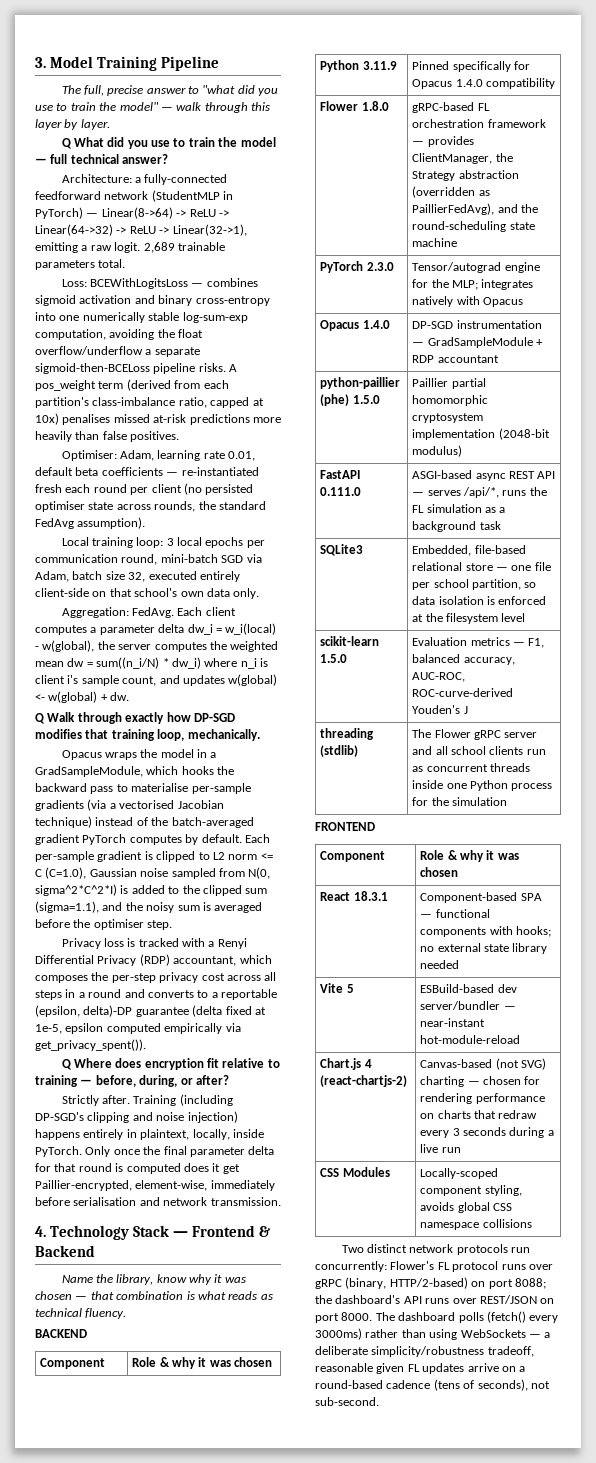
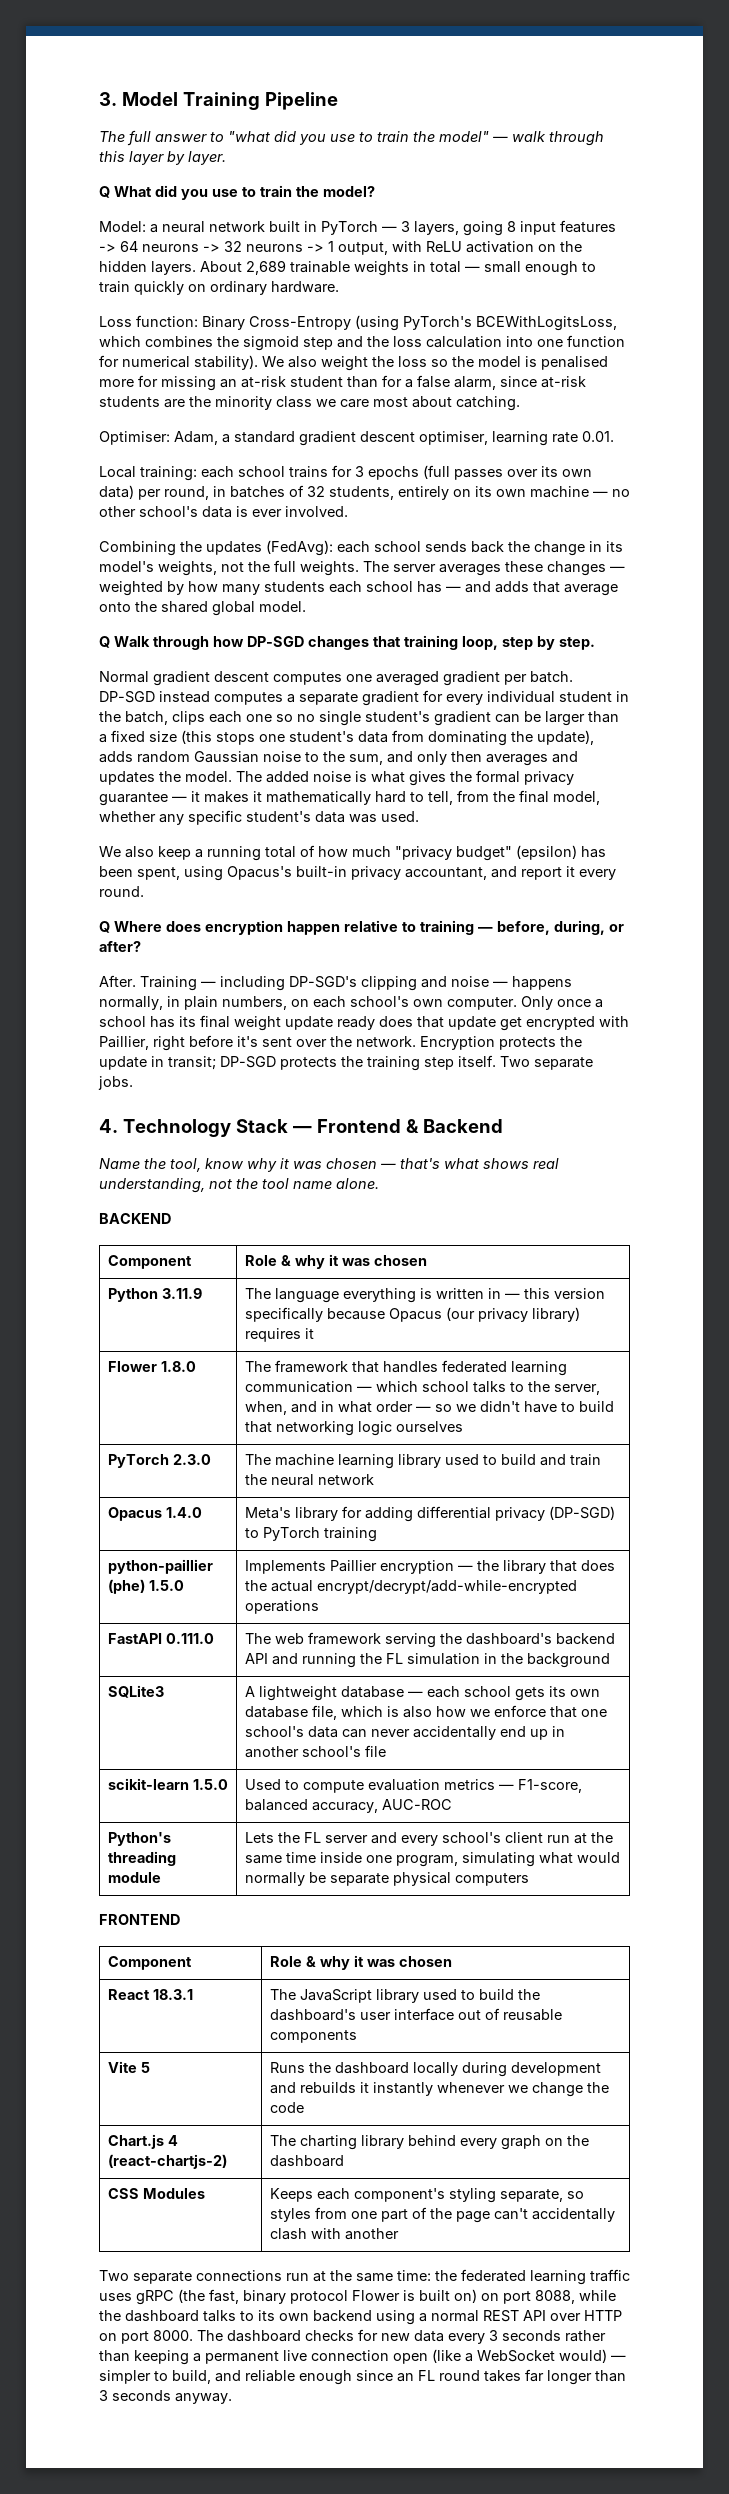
- The full, precise answer to "what did you use to train the model" — walk through this layer by layer.
+ The full answer to "what did you use to train the model" — walk through this layer by layer.
- Q What did you use to train the model — full technical answer?
- Architecture: a fully-connected feedforward network (StudentMLP in PyTorch) — Linear(8->64) -> ReLU -> Linear(64->32) -> ReLU -> Linear(32->1), emitting a raw logit. 2,689 trainable parameters total.
- Loss: BCEWithLogitsLoss — combines sigmoid activation and binary cross-entropy into one numerically stable log-sum-exp computation, avoiding the float overflow/underflow a separate sigmoid-then-BCELoss pipeline risks. A pos_weight term (derived from each partition's class-imbalance ratio, capped at 10x) penalises missed at-risk predictions more heavily than false positives.
- Optimiser: Adam, learning rate 0.01, default beta coefficients — re-instantiated fresh each round per client (no persisted optimiser state across rounds, the standard FedAvg assumption).
- Local training loop: 3 local epochs per communication round, mini-batch SGD via Adam, batch size 32, executed entirely client-side on that school's own data only.
- Aggregation: FedAvg. Each client computes a parameter delta dw_i = w_i(local) - w(global), the server computes the weighted mean dw = sum((n_i/N) * dw_i) where n_i is client i's sample count, and updates w(global) <- w(global) + dw.
+ Q What did you use to train the model?
+ Model: a neural network built in PyTorch — 3 layers, going 8 input features -> 64 neurons -> 32 neurons -> 1 output, with ReLU activation on the hidden layers. About 2,689 trainable weights in total — small enough to train quickly on ordinary hardware.
+ Loss function: Binary Cross-Entropy (using PyTorch's BCEWithLogitsLoss, which combines the sigmoid step and the loss calculation into one function for numerical stability). We also weight the loss so the model is penalised more for missing an at-risk student than for a false alarm, since at-risk students are the minority class we care most about catching.
+ Optimiser: Adam, a standard gradient descent optimiser, learning rate 0.01.
+ Local training: each school trains for 3 epochs (full passes over its own data) per round, in batches of 32 students, entirely on its own machine — no other school's data is ever involved.
+ Combining the updates (FedAvg): each school sends back the change in its model's weights, not the full weights. The server averages these changes — weighted by how many students each school has — and adds that average onto the shared global model.
- Q Walk through exactly how DP-SGD modifies that training loop, mechanically.
- Opacus wraps the model in a GradSampleModule, which hooks the backward pass to materialise per-sample gradients (via a vectorised Jacobian technique) instead of the batch-averaged gradient PyTorch computes by default. Each per-sample gradient is clipped to L2 norm <= C (C=1.0), Gaussian noise sampled from N(0, sigma^2*C^2*I) is added to the clipped sum (sigma=1.1), and the noisy sum is averaged before the optimiser step.
- Privacy loss is tracked with a Renyi Differential Privacy (RDP) accountant, which composes the per-step privacy cost across all steps in a round and converts to a reportable (epsilon, delta)-DP guarantee (delta fixed at 1e-5, epsilon computed empirically via get_privacy_spent()).
+ Q Walk through how DP-SGD changes that training loop, step by step.
+ Normal gradient descent computes one averaged gradient per batch. DP-SGD instead computes a separate gradient for every individual student in the batch, clips each one so no single student's gradient can be larger than a fixed size (this stops one student's data from dominating the update), adds random Gaussian noise to the sum, and only then averages and updates the model. The added noise is what gives the formal privacy guarantee — it makes it mathematically hard to tell, from the final model, whether any specific student's data was used.
+ We also keep a running total of how much "privacy budget" (epsilon) has been spent, using Opacus's built-in privacy accountant, and report it every round.
- Q Where does encryption fit relative to training — before, during, or after?
+ Q Where does encryption happen relative to training — before, during, or after?
- Strictly after. Training (including DP-SGD's clipping and noise injection) happens entirely in plaintext, locally, inside PyTorch. Only once the final parameter delta for that round is computed does it get Paillier-encrypted, element-wise, immediately before serialisation and network transmission.
+ After. Training — including DP-SGD's clipping and noise — happens normally, in plain numbers, on each school's own computer. Only once a school has its final weight update ready does that update get encrypted with Paillier, right before it's sent over the network. Encryption protects the update in transit; DP-SGD protects the training step itself. Two separate jobs.
- Name the library, know why it was chosen — that combination is what reads as technical fluency.
+ Name the tool, know why it was chosen — that's what shows real understanding, not the tool name alone.
- Python 3.11.9 | Pinned specifically for Opacus 1.4.0 compatibility
- Flower 1.8.0 | gRPC-based FL orchestration framework — provides ClientManager, the Strategy abstraction (overridden as PaillierFedAvg), and the round-scheduling state machine
- PyTorch 2.3.0 | Tensor/autograd engine for the MLP; integrates natively with Opacus
- Opacus 1.4.0 | DP-SGD instrumentation — GradSampleModule + RDP accountant
- python-paillier (phe) 1.5.0 | Paillier partial homomorphic cryptosystem implementation (2048-bit modulus)
- FastAPI 0.111.0 | ASGI-based async REST API — serves /api/*, runs the FL simulation as a background task
+ Python 3.11.9 | The language everything is written in — this version specifically because Opacus (our privacy library) requires it
+ Flower 1.8.0 | The framework that handles federated learning communication — which school talks to the server, when, and in what order — so we didn't have to build that networking logic ourselves
+ PyTorch 2.3.0 | The machine learning library used to build and train the neural network
+ Opacus 1.4.0 | Meta's library for adding differential privacy (DP-SGD) to PyTorch training
+ python-paillier (phe) 1.5.0 | Implements Paillier encryption — the library that does the actual encrypt/decrypt/add-while-encrypted operations
+ FastAPI 0.111.0 | The web framework serving the dashboard's backend API and running the FL simulation in the background
- SQLite3 | Embedded, file-based relational store — one file per school partition, so data isolation is enforced at the filesystem level
- scikit-learn 1.5.0 | Evaluation metrics — F1, balanced accuracy, AUC-ROC, ROC-curve-derived Youden's J
- threading (stdlib) | The Flower gRPC server and all school clients run as concurrent threads inside one Python process for the simulation
+ SQLite3 | A lightweight database — each school gets its own database file, which is also how we enforce that one school's data can never accidentally end up in another school's file
+ scikit-learn 1.5.0 | Used to compute evaluation metrics — F1-score, balanced accuracy, AUC-ROC
+ Python's threading module | Lets the FL server and every school's client run at the same time inside one program, simulating what would normally be separate physical computers
- React 18.3.1 | Component-based SPA — functional components with hooks; no external state library needed
- Vite 5 | ESBuild-based dev server/bundler — near-instant hot-module-reload
- Chart.js 4 (react-chartjs-2) | Canvas-based (not SVG) charting — chosen for rendering performance on charts that redraw every 3 seconds during a live run
- CSS Modules | Locally-scoped component styling, avoids global CSS namespace collisions
- Two distinct network protocols run concurrently: Flower's FL protocol runs over gRPC (binary, HTTP/2-based) on port 8088; the dashboard's API runs over REST/JSON on port 8000.
+ React 18.3.1 | The JavaScript library used to build the dashboard's user interface out of reusable components
+ Vite 5 | Runs the dashboard locally during development and rebuilds it instantly whenever we change the code
+ Chart.js 4 (react-chartjs-2) | The charting library behind every graph on the dashboard
+ CSS Modules | Keeps each component's styling separate, so styles from one part of the page can't accidentally clash with another
+ Two separate connections run at the same time: the federated learning traffic uses gRPC (the fast, binary protocol Flower is built on) on port 8088, while the dashboard talks to its own backend using a normal REST API over HTTP on port 8000.
- The dashboard polls (fetch() every 3000ms) rather than using WebSockets — a deliberate simplicity/robustness tradeoff, reasonable given FL updates arrive on a round-based cadence (tens of seconds), not sub-second.
+ The dashboard checks for new data every 3 seconds rather than keeping a permanent live connection open (like a WebSocket would) — simpler to build, and reliable enough since an FL round takes far longer than 3 seconds anyway.

